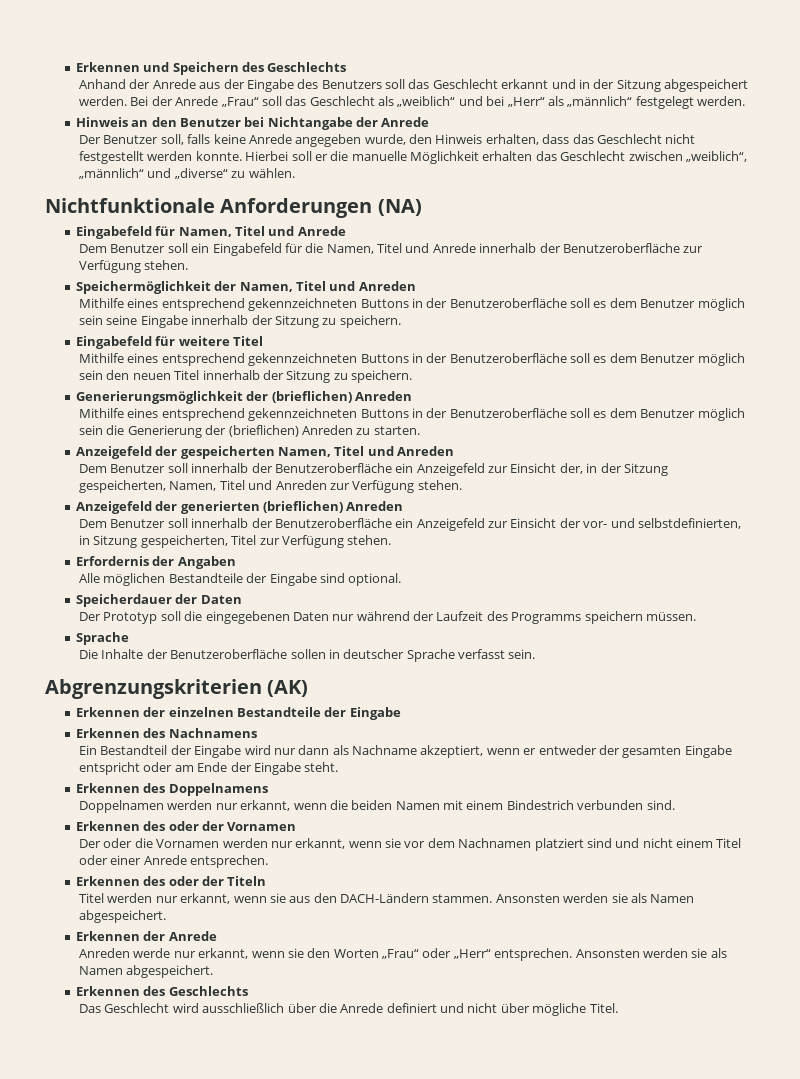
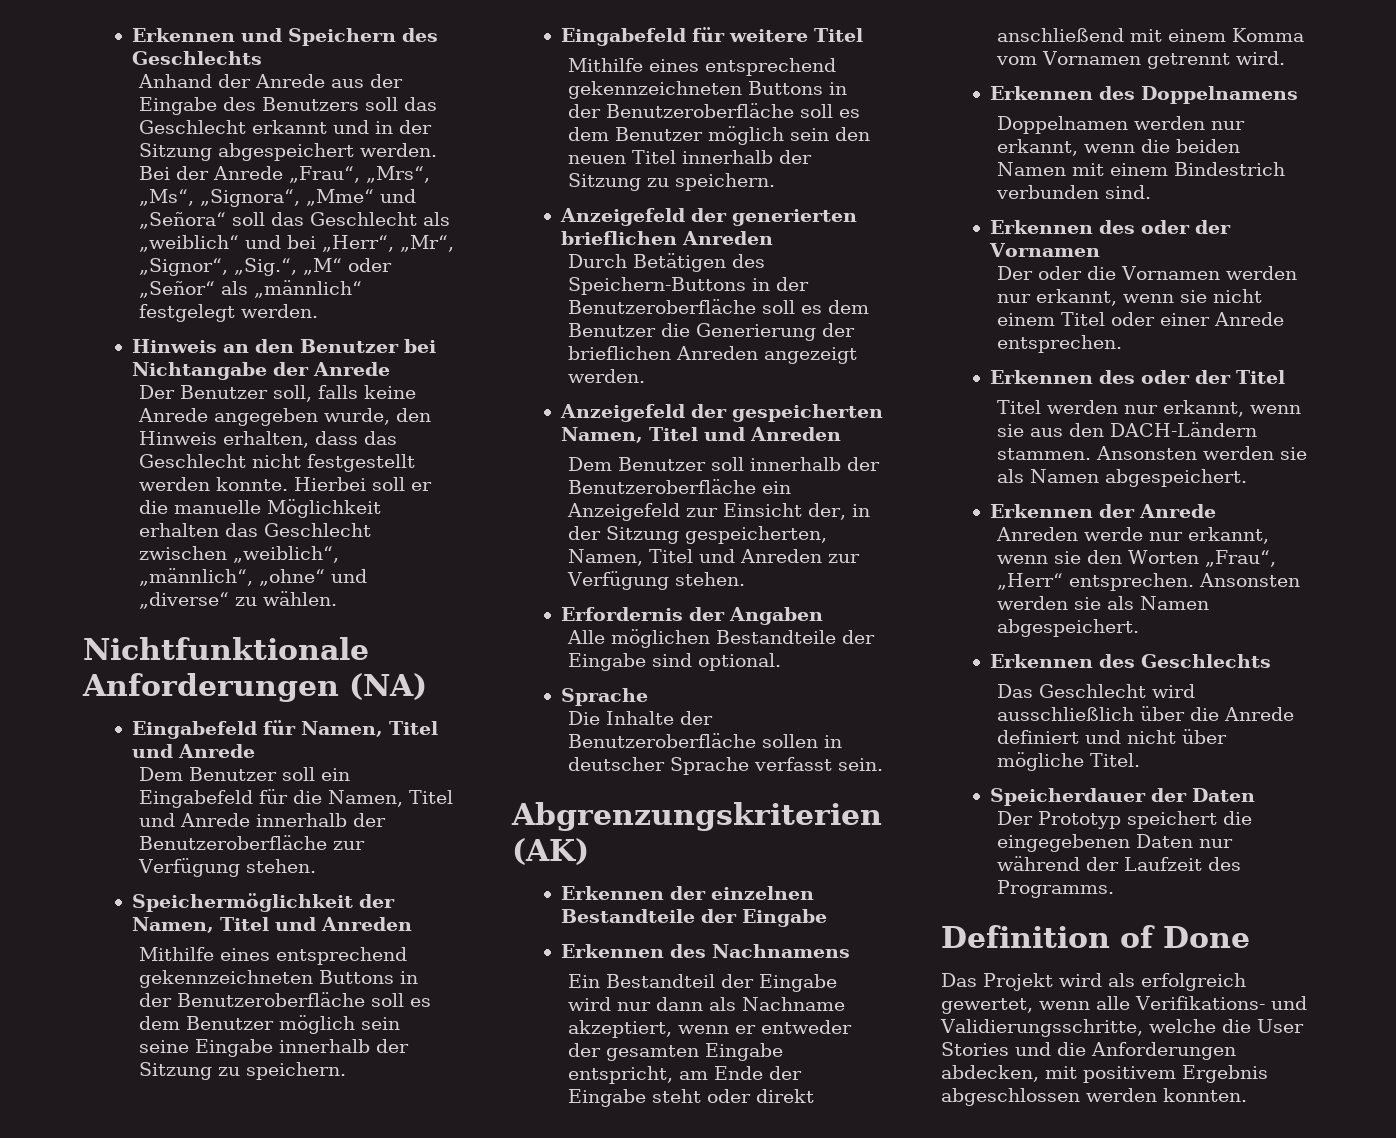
- Bei der Anrede „Frau“ soll das Geschlecht als „weiblich“ und bei „Herr“ als „männlich“ festgelegt werden.
+ Bei der Anrede „Frau“, „Mrs“, „Ms“, „Signora“, „Mme“ und „Señora“ soll das Geschlecht als „weiblich“ und bei „Herr“, „Mr“, „Signor“, „Sig.“, „M“ oder „Señor“ als „männlich“ festgelegt werden.
- Hierbei soll er die manuelle Möglichkeit erhalten das Geschlecht zwischen „weiblich“, „männlich“ und „diverse“ zu wählen.
+ Hierbei soll er die manuelle Möglichkeit erhalten das Geschlecht zwischen „weiblich“, „männlich“, „ohne“ und „diverse“ zu wählen.
- Generierungsmöglichkeit der (brieflichen) Anreden
- Mithilfe eines entsprechend gekennzeichneten Buttons in der Benutzeroberfläche soll es dem Benutzer möglich sein die Generierung der (brieflichen) Anreden zu starten.
+ Anzeigefeld der generierten brieflichen Anreden
+ Durch Betätigen des Speichern-Buttons in der Benutzeroberfläche soll es dem Benutzer die Generierung der brieflichen Anreden angezeigt werden.
- Anzeigefeld der generierten (brieflichen) Anreden
- Dem Benutzer soll innerhalb der Benutzeroberfläche ein Anzeigefeld zur Einsicht der vor- und selbstdefinierten, in Sitzung gespeicherten, Titel zur Verfügung stehen.
- Speicherdauer der Daten
- Der Prototyp soll die eingegebenen Daten nur während der Laufzeit des Programms speichern müssen.
- Ein Bestandteil der Eingabe wird nur dann als Nachname akzeptiert, wenn er entweder der gesamten Eingabe entspricht oder am Ende der Eingabe steht.
+ Ein Bestandteil der Eingabe wird nur dann als Nachname akzeptiert, wenn er entweder der gesamten Eingabe entspricht, am Ende der Eingabe steht oder direkt anschließend mit einem Komma vom Vornamen getrennt wird.
- Der oder die Vornamen werden nur erkannt, wenn sie vor dem Nachnamen platziert sind und nicht einem Titel oder einer Anrede entsprechen.
+ Der oder die Vornamen werden nur erkannt, wenn sie nicht einem Titel oder einer Anrede entsprechen.
- Erkennen des oder der Titeln
+ Erkennen des oder der Titel
- Anreden werde nur erkannt, wenn sie den Worten „Frau“ oder „Herr“ entsprechen.
+ Anreden werde nur erkannt, wenn sie den Worten „Frau“, „Herr“ entsprechen.
+ Speicherdauer der Daten
+ Der Prototyp speichert die eingegebenen Daten nur während der Laufzeit des Programms.
+ Definition of Done
+ Das Projekt wird als erfolgreich gewertet, wenn alle Verifikations- und Validierungsschritte, welche die User Stories und die Anforderungen abdecken, mit positivem Ergebnis abgeschlossen werden konnten.

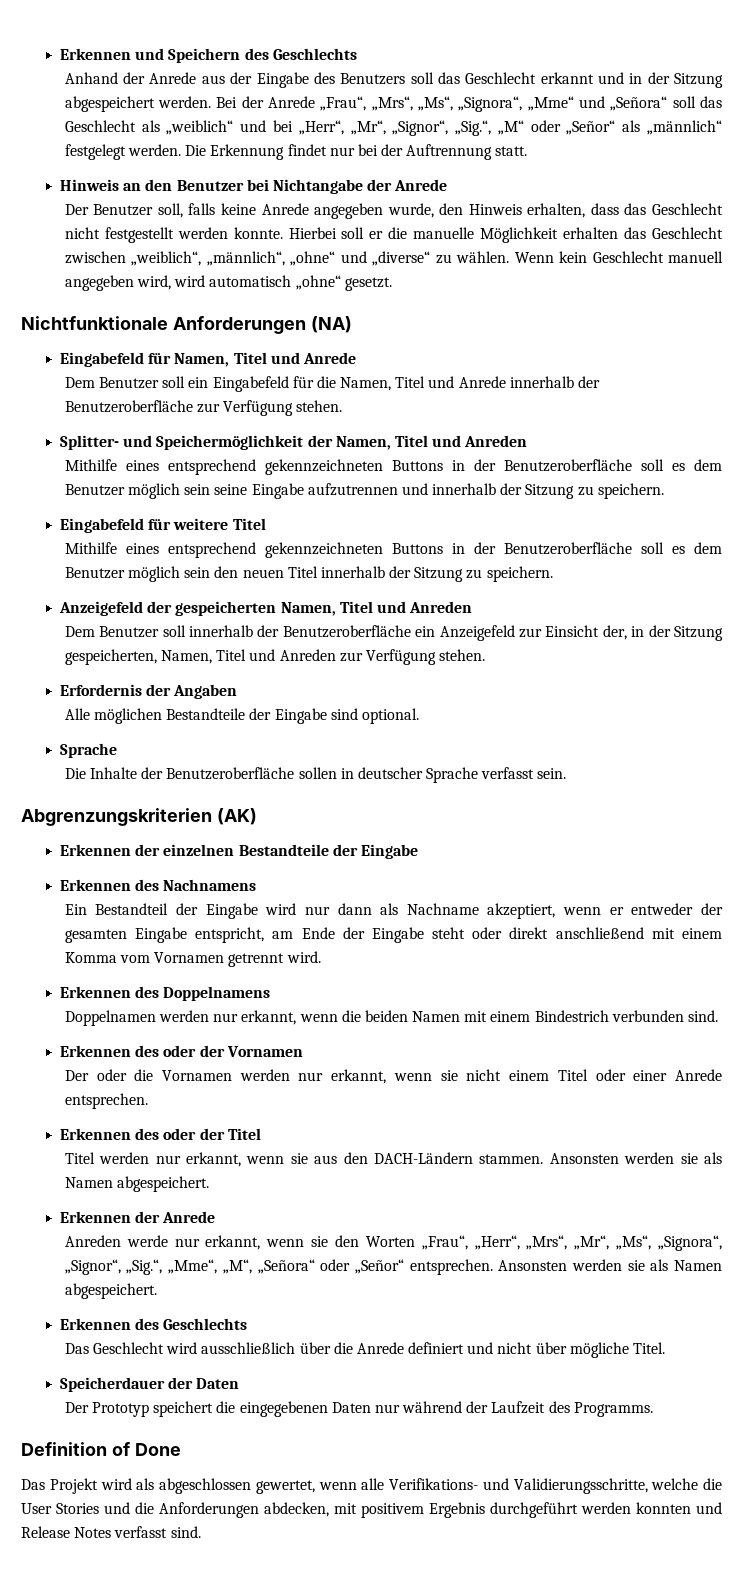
+ Die Erkennung findet nur bei der Auftrennung statt.
+ Wenn kein Geschlecht manuell angegeben wird, wird automatisch „ohne“ gesetzt.
- Speichermöglichkeit der Namen, Titel und Anreden
+ Splitter- und Speichermöglichkeit der Namen, Titel und Anreden
- Mithilfe eines entsprechend gekennzeichneten Buttons in der Benutzeroberfläche soll es dem Benutzer möglich sein seine Eingabe innerhalb der Sitzung zu speichern.
+ Mithilfe eines entsprechend gekennzeichneten Buttons in der Benutzeroberfläche soll es dem Benutzer möglich sein seine Eingabe aufzutrennen und innerhalb der Sitzung zu speichern.
- Anzeigefeld der generierten brieflichen Anreden
- Durch Betätigen des Speichern-Buttons in der Benutzeroberfläche soll es dem Benutzer die Generierung der brieflichen Anreden angezeigt werden.
- Anreden werde nur erkannt, wenn sie den Worten „Frau“, „Herr“ entsprechen.
+ Anreden werde nur erkannt, wenn sie den Worten „Frau“, „Herr“, „Mrs“, „Mr“, „Ms“, „Signora“, „Signor“, „Sig.“, „Mme“, „M“, „Señora“ oder „Señor“ entsprechen.
- Das Projekt wird als erfolgreich gewertet, wenn alle Verifikations- und Validierungsschritte, welche die User Stories und die Anforderungen abdecken, mit positivem Ergebnis abgeschlossen werden konnten.
+ Das Projekt wird als abgeschlossen gewertet, wenn alle Verifikations- und Validierungsschritte, welche die User Stories und die Anforderungen abdecken, mit positivem Ergebnis durchgeführt werden konnten und Release Notes verfasst sind.

